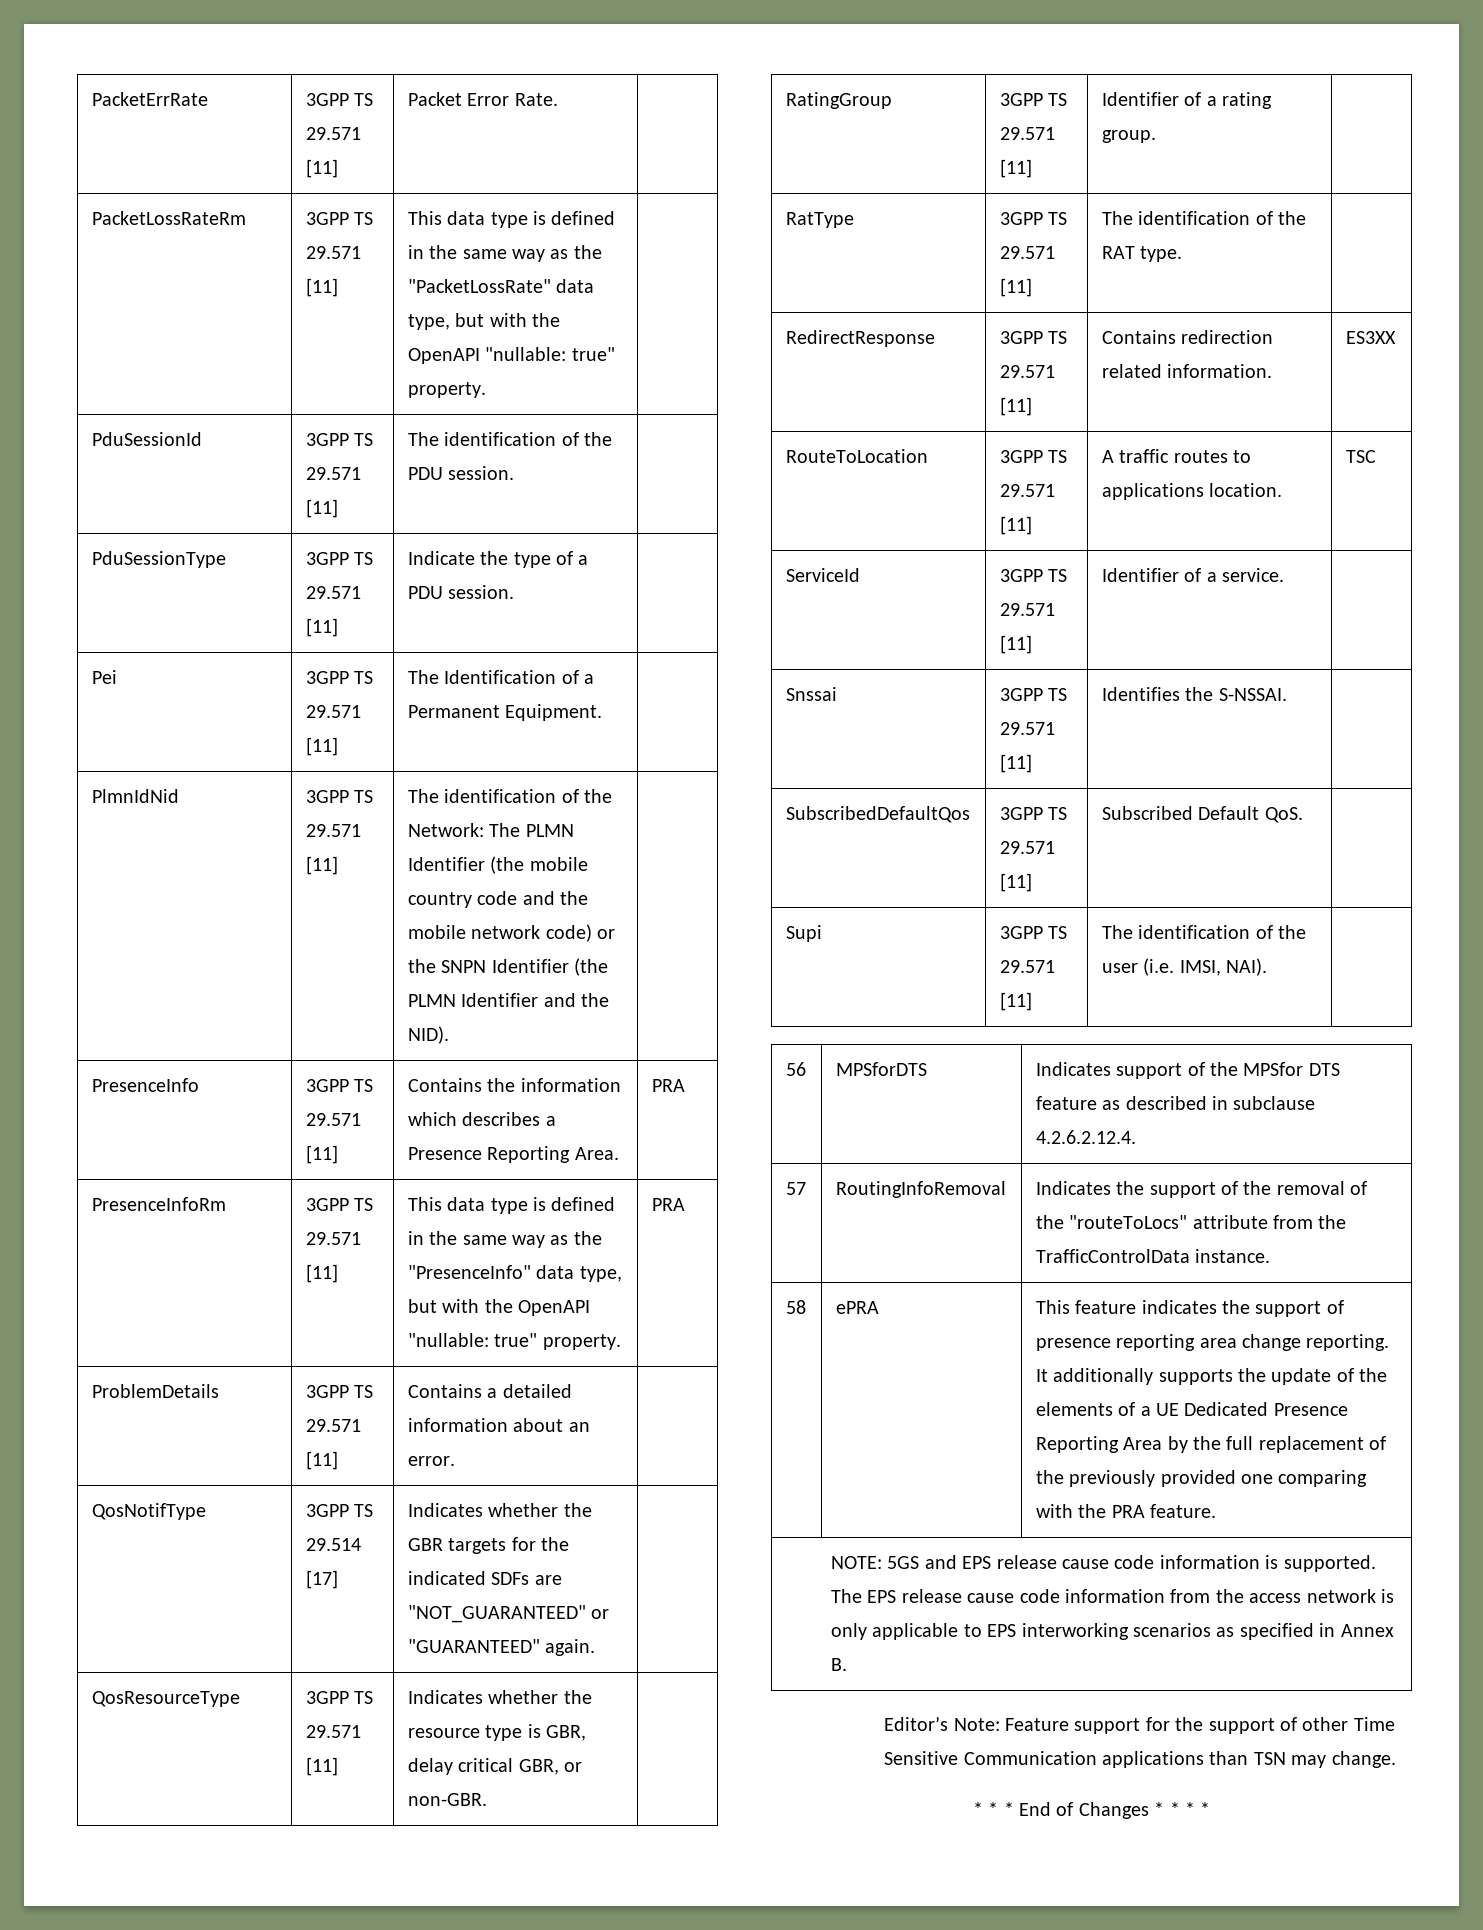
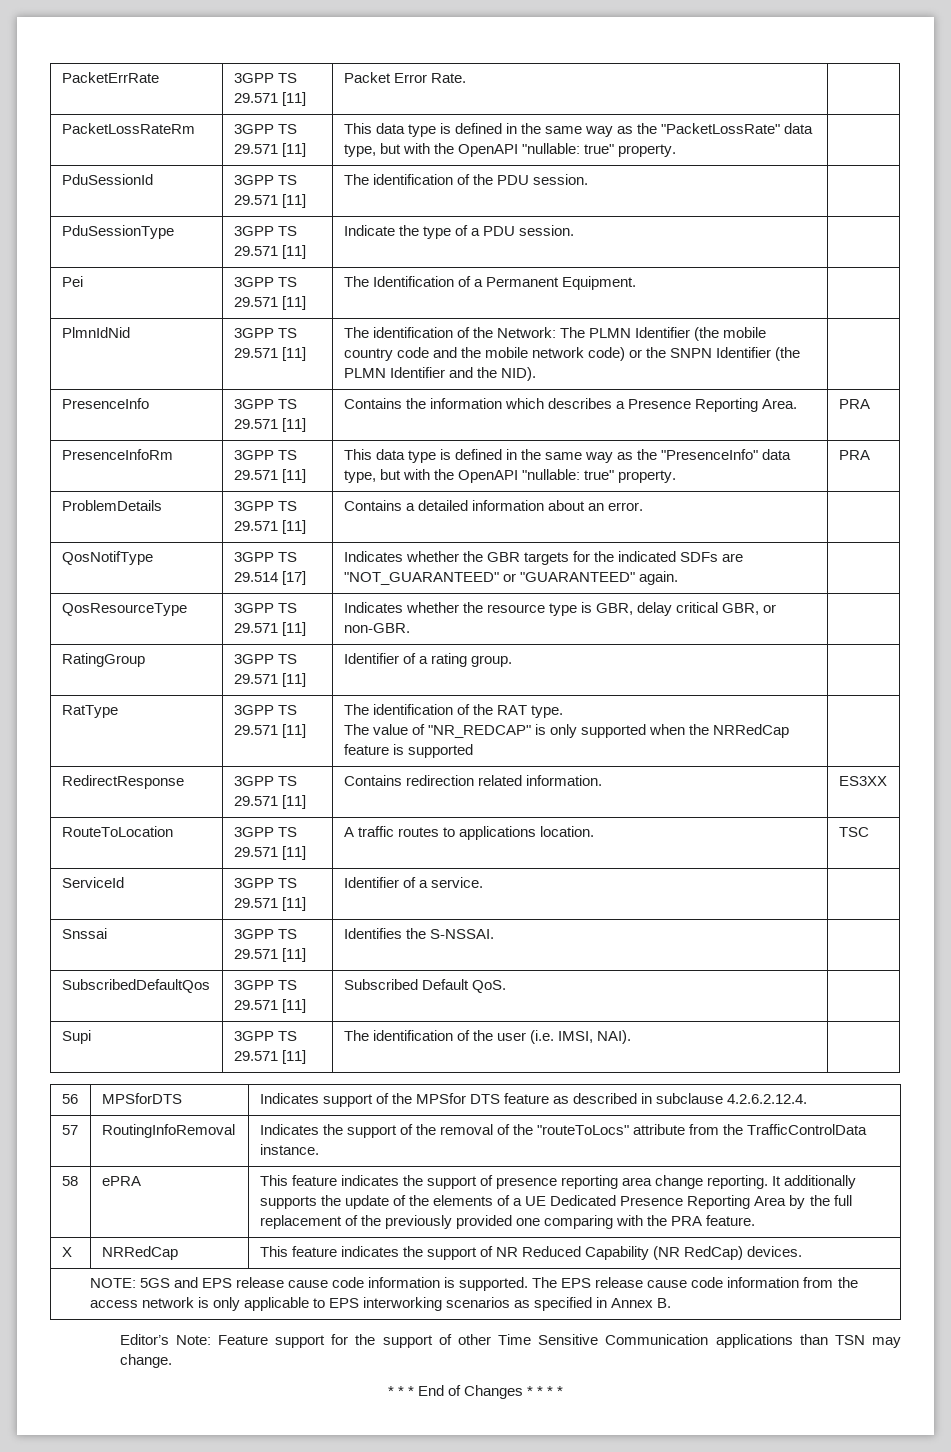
- RatType | 3GPP TS 29.571 [11] | The identification of the RAT type. |
+ RatType | 3GPP TS 29.571 [11] | The identification of the RAT type.
+ The value of "NR_REDCAP" is only supported when the NRRedCap feature is supported |
+ X | NRRedCap | This feature indicates the support of NR Reduced Capability (NR RedCap) devices.

